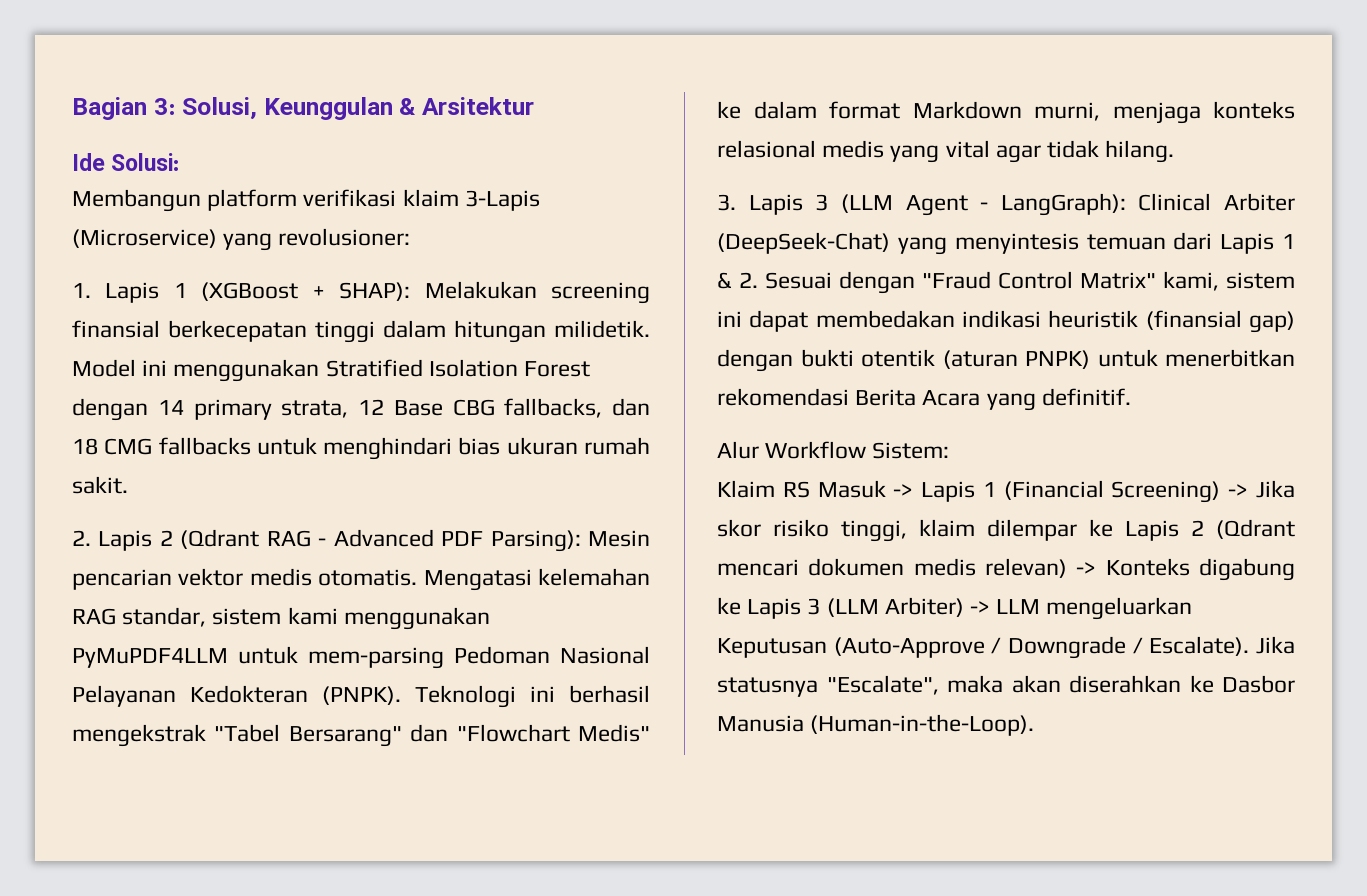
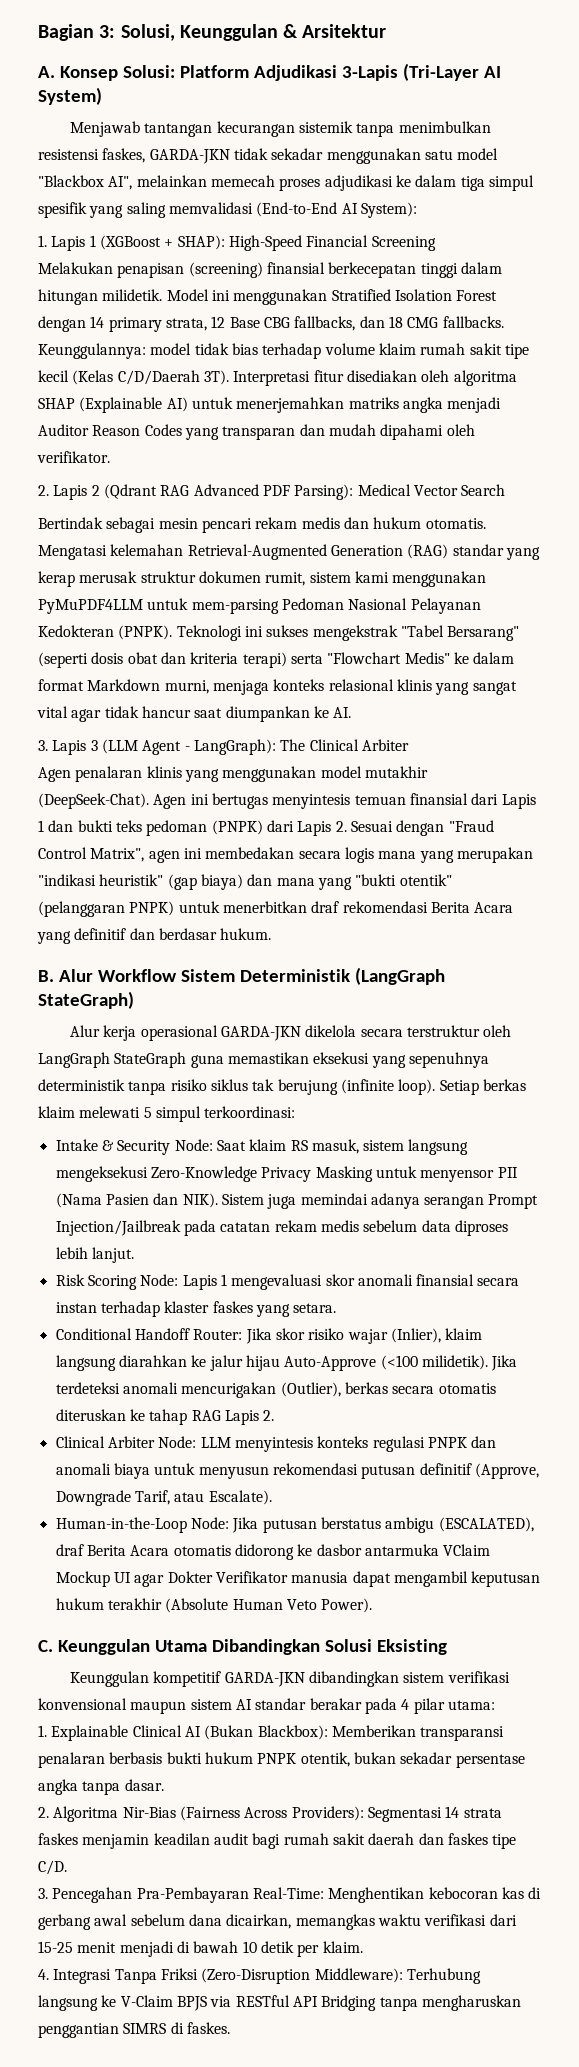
- Ide Solusi:
- Membangun platform verifikasi klaim 3-Lapis (Microservice) yang revolusioner:
+ A. Konsep Solusi: Platform Adjudikasi 3-Lapis (Tri-Layer AI System)
+ Menjawab tantangan kecurangan sistemik tanpa menimbulkan resistensi faskes, GARDA-JKN tidak sekadar menggunakan satu model "Blackbox AI", melainkan memecah proses adjudikasi ke dalam tiga simpul spesifik yang saling memvalidasi (End-to-End AI System):
- 1. Lapis 1 (XGBoost + SHAP): Melakukan screening finansial berkecepatan tinggi dalam hitungan milidetik.
+ 1. Lapis 1 (XGBoost + SHAP): High-Speed Financial Screening
+ Melakukan penapisan (screening) finansial berkecepatan tinggi dalam hitungan milidetik.
- Model ini menggunakan Stratified Isolation Forest dengan 14 primary strata, 12 Base CBG fallbacks, dan 18 CMG fallbacks untuk menghindari bias ukuran rumah sakit.
+ Model ini menggunakan Stratified Isolation Forest dengan 14 primary strata, 12 Base CBG fallbacks, dan 18 CMG fallbacks. Keunggulannya: model tidak bias terhadap volume klaim rumah sakit tipe kecil (Kelas C/D/Daerah 3T). Interpretasi fitur disediakan oleh algoritma SHAP (Explainable AI) untuk menerjemahkan matriks angka menjadi Auditor Reason Codes yang transparan dan mudah dipahami oleh verifikator.
- 2. Lapis 2 (Qdrant RAG - Advanced PDF Parsing): Mesin pencarian vektor medis otomatis. Mengatasi kelemahan RAG standar, sistem kami menggunakan PyMuPDF4LLM untuk mem-parsing Pedoman Nasional Pelayanan Kedokteran (PNPK).
+ 2. Lapis 2 (Qdrant RAG Advanced PDF Parsing): Medical Vector Search
+ Bertindak sebagai mesin pencari rekam medis dan hukum otomatis. Mengatasi kelemahan Retrieval-Augmented Generation (RAG) standar yang kerap merusak struktur dokumen rumit, sistem kami menggunakan PyMuPDF4LLM untuk mem-parsing Pedoman Nasional Pelayanan Kedokteran (PNPK).
- Teknologi ini berhasil mengekstrak "Tabel Bersarang" dan "Flowchart Medis" ke dalam format Markdown murni, menjaga konteks relasional medis yang vital agar tidak hilang.
+ Teknologi ini sukses mengekstrak "Tabel Bersarang" (seperti dosis obat dan kriteria terapi) serta "Flowchart Medis" ke dalam format Markdown murni, menjaga konteks relasional klinis yang sangat vital agar tidak hancur saat diumpankan ke AI.
- 3. Lapis 3 (LLM Agent - LangGraph): Clinical Arbiter (DeepSeek-Chat) yang menyintesis temuan dari Lapis 1 & 2. Sesuai dengan "Fraud Control Matrix" kami, sistem ini dapat membedakan indikasi heuristik (finansial gap) dengan bukti otentik (aturan PNPK) untuk menerbitkan rekomendasi Berita Acara yang definitif.
- Alur Workflow Sistem:
- Klaim RS Masuk -> Lapis 1 (Financial Screening) -> Jika skor risiko tinggi, klaim dilempar ke Lapis 2 (Qdrant mencari dokumen medis relevan) -> Konteks digabung ke Lapis 3 (LLM Arbiter) -> LLM mengeluarkan Keputusan (Auto-Approve / Downgrade / Escalate). Jika statusnya "Escalate", maka akan diserahkan ke Dasbor Manusia (Human-in-the-Loop).
+ 3. Lapis 3 (LLM Agent - LangGraph): The Clinical Arbiter
+ Agen penalaran klinis yang menggunakan model mutakhir (DeepSeek-Chat). Agen ini bertugas menyintesis temuan finansial dari Lapis 1 dan bukti teks pedoman (PNPK) dari Lapis 2. Sesuai dengan "Fraud Control Matrix", agen ini membedakan secara logis mana yang merupakan "indikasi heuristik" (gap biaya) dan mana yang "bukti otentik" (pelanggaran PNPK) untuk menerbitkan draf rekomendasi Berita Acara yang definitif dan berdasar hukum.
+ B. Alur Workflow Sistem Deterministik (LangGraph StateGraph)
+ Alur kerja operasional GARDA-JKN dikelola secara terstruktur oleh LangGraph StateGraph guna memastikan eksekusi yang sepenuhnya deterministik tanpa risiko siklus tak berujung (infinite loop). Setiap berkas klaim melewati 5 simpul terkoordinasi:
+ Intake & Security Node: Saat klaim RS masuk, sistem langsung mengeksekusi Zero-Knowledge Privacy Masking untuk menyensor PII (Nama Pasien dan NIK). Sistem juga memindai adanya serangan Prompt Injection/Jailbreak pada catatan rekam medis sebelum data diproses lebih lanjut.
+ Risk Scoring Node: Lapis 1 mengevaluasi skor anomali finansial secara instan terhadap klaster faskes yang setara.
+ Conditional Handoff Router: Jika skor risiko wajar (Inlier), klaim langsung diarahkan ke jalur hijau Auto-Approve (<100 milidetik). Jika terdeteksi anomali mencurigakan (Outlier), berkas secara otomatis diteruskan ke tahap RAG Lapis 2.
+ Clinical Arbiter Node: LLM menyintesis konteks regulasi PNPK dan anomali biaya untuk menyusun rekomendasi putusan definitif (Approve, Downgrade Tarif, atau Escalate).
+ Human-in-the-Loop Node: Jika putusan berstatus ambigu (ESCALATED), draf Berita Acara otomatis didorong ke dasbor antarmuka VClaim Mockup UI agar Dokter Verifikator manusia dapat mengambil keputusan hukum terakhir (Absolute Human Veto Power).
+ C. Keunggulan Utama Dibandingkan Solusi Eksisting
+ Keunggulan kompetitif GARDA-JKN dibandingkan sistem verifikasi konvensional maupun sistem AI standar berakar pada 4 pilar utama:
+ 1. Explainable Clinical AI (Bukan Blackbox): Memberikan transparansi penalaran berbasis bukti hukum PNPK otentik, bukan sekadar persentase angka tanpa dasar.
+ 2. Algoritma Nir-Bias (Fairness Across Providers): Segmentasi 14 strata faskes menjamin keadilan audit bagi rumah sakit daerah dan faskes tipe C/D.
+ 3. Pencegahan Pra-Pembayaran Real-Time: Menghentikan kebocoran kas di gerbang awal sebelum dana dicairkan, memangkas waktu verifikasi dari 15-25 menit menjadi di bawah 10 detik per klaim.
+ 4. Integrasi Tanpa Friksi (Zero-Disruption Middleware): Terhubung langsung ke V-Claim BPJS via RESTful API Bridging tanpa mengharuskan penggantian SIMRS di faskes.

